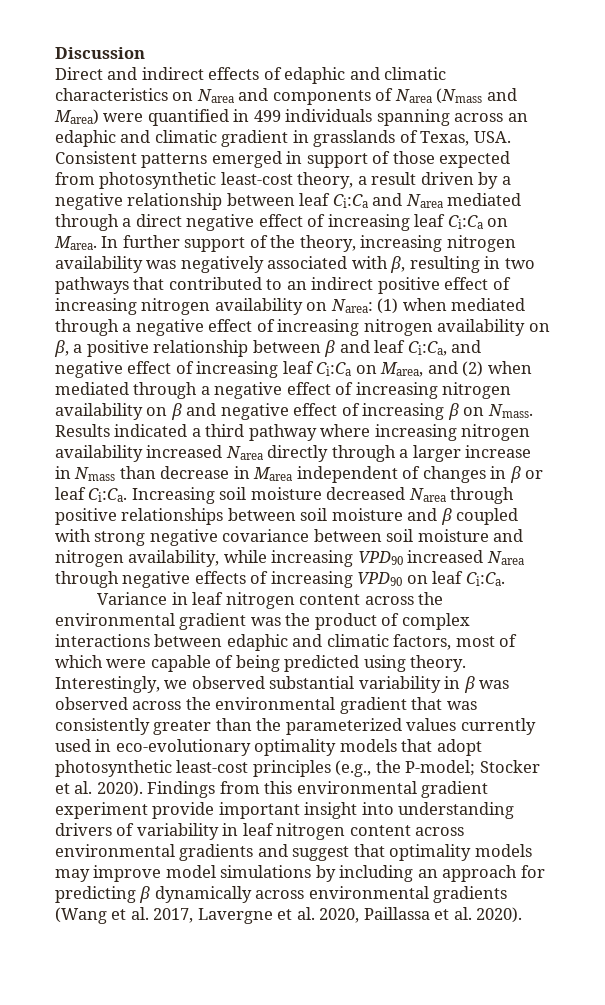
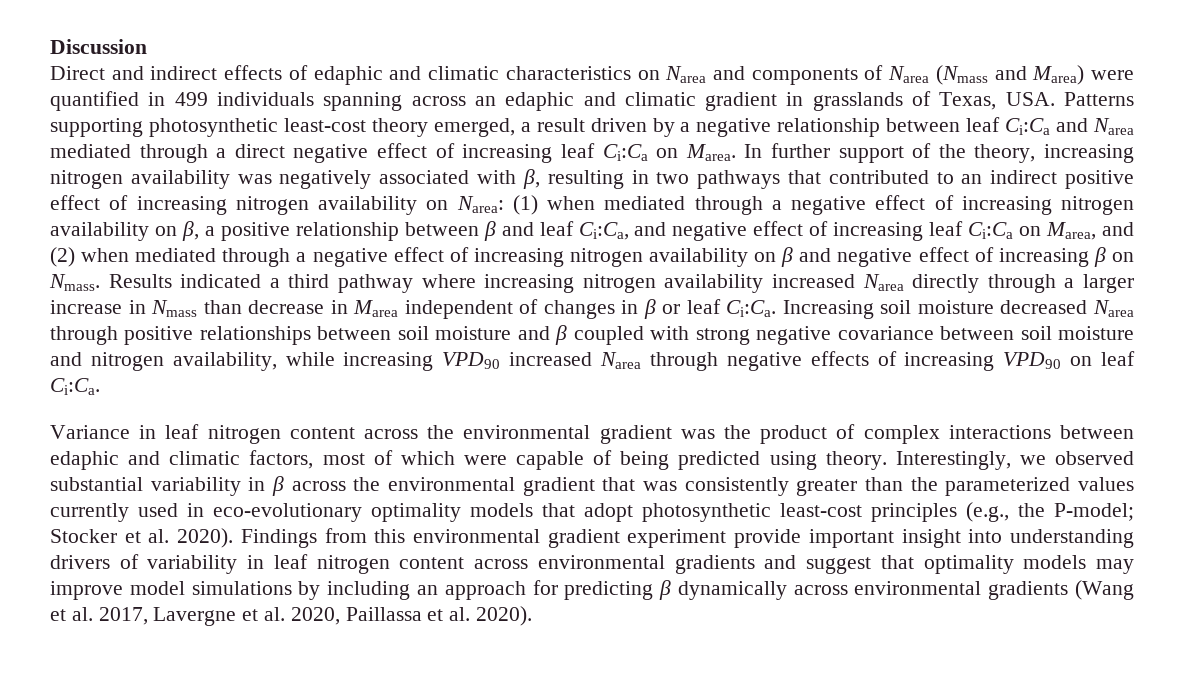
- Direct and indirect effects of edaphic and climatic characteristics on Narea and components of Narea (Nmass and Marea) were quantified in 499 individuals spanning across an edaphic and climatic gradient in grasslands of Texas, USA. Consistent patterns emerged in support of those expected from photosynthetic least-cost theory, a result driven by a negative relationship between leaf Ci:Ca and Narea mediated through a direct negative effect of increasing leaf Ci:Ca on Marea.
+ Direct and indirect effects of edaphic and climatic characteristics on Narea and components of Narea (Nmass and Marea) were quantified in 499 individuals spanning across an edaphic and climatic gradient in grasslands of Texas, USA. Patterns supporting photosynthetic least-cost theory emerged, a result driven by a negative relationship between leaf Ci:Ca and Narea mediated through a direct negative effect of increasing leaf Ci:Ca on Marea.
- Interestingly, we observed substantial variability in β was observed across the environmental gradient that was consistently greater than the parameterized values currently used in eco-evolutionary optimality models that adopt photosynthetic least-cost principles (e.g., the P-model; Stocker et al. 2020).
+ Interestingly, we observed substantial variability in β across the environmental gradient that was consistently greater than the parameterized values currently used in eco-evolutionary optimality models that adopt photosynthetic least-cost principles (e.g., the P-model; Stocker et al. 2020).

